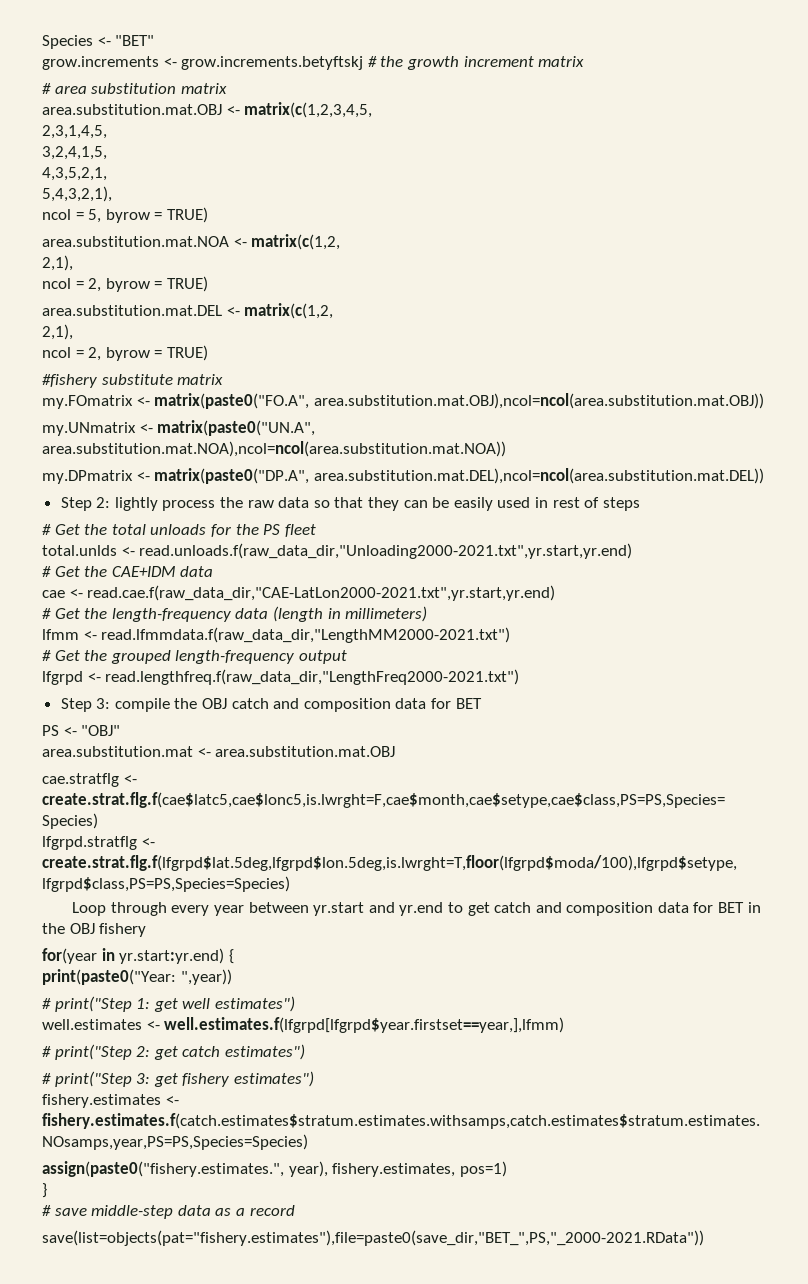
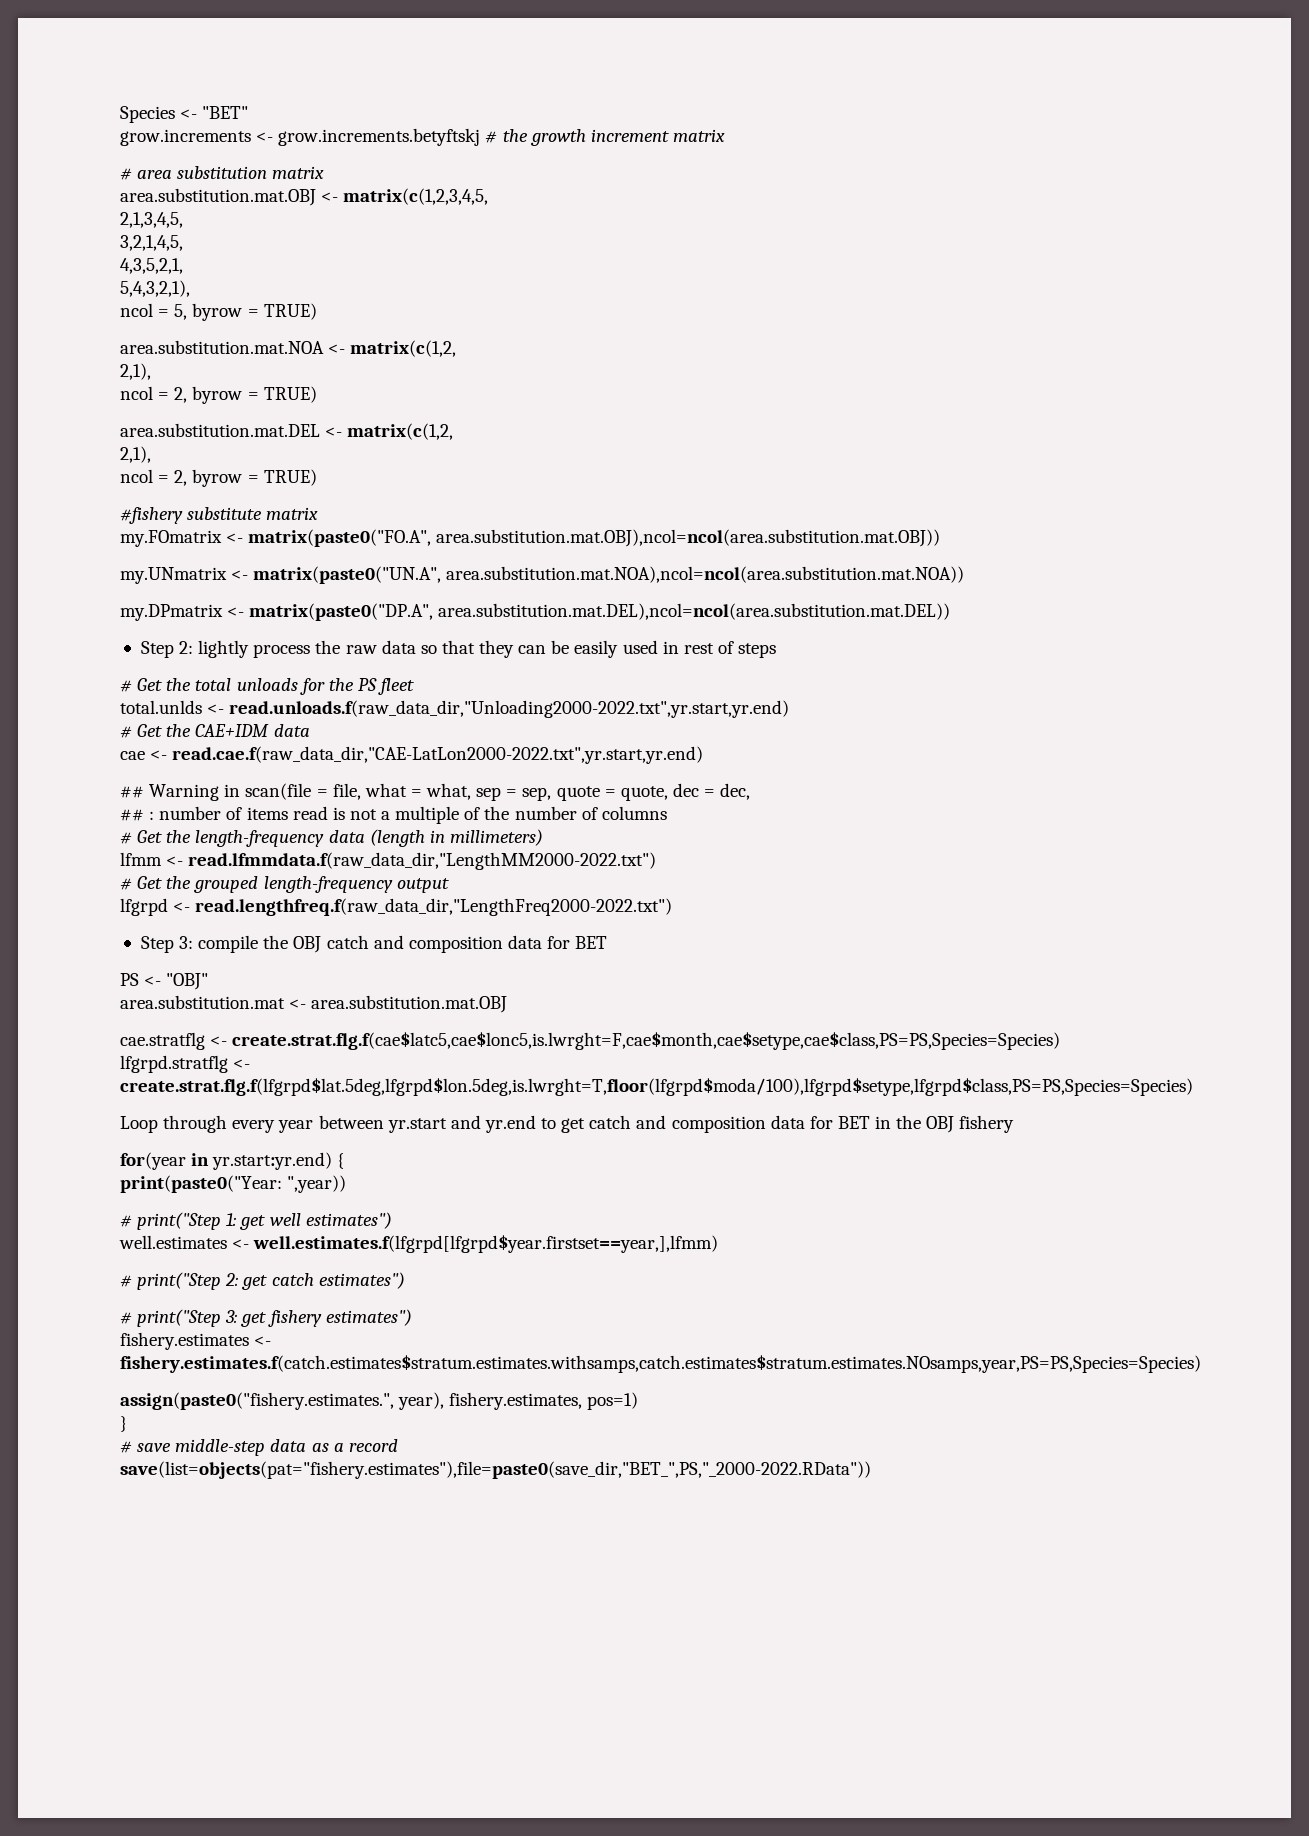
- 2,3,1,4,5,
- 3,2,4,1,5,
+ 2,1,3,4,5,
+ 3,2,1,4,5,
- total.unlds <- read.unloads.f(raw_data_dir,"Unloading2000-2021.txt",yr.start,yr.end)
+ total.unlds <- read.unloads.f(raw_data_dir,"Unloading2000-2022.txt",yr.start,yr.end)
- cae <- read.cae.f(raw_data_dir,"CAE-LatLon2000-2021.txt",yr.start,yr.end)
+ cae <- read.cae.f(raw_data_dir,"CAE-LatLon2000-2022.txt",yr.start,yr.end)
+ ## Warning in scan(file = file, what = what, sep = sep, quote = quote, dec = dec,
+ ## : number of items read is not a multiple of the number of columns
- lfmm <- read.lfmmdata.f(raw_data_dir,"LengthMM2000-2021.txt")
+ lfmm <- read.lfmmdata.f(raw_data_dir,"LengthMM2000-2022.txt")
- lfgrpd <- read.lengthfreq.f(raw_data_dir,"LengthFreq2000-2021.txt")
+ lfgrpd <- read.lengthfreq.f(raw_data_dir,"LengthFreq2000-2022.txt")
- save(list=objects(pat="fishery.estimates"),file=paste0(save_dir,"BET_",PS,"_2000-2021.RData"))
+ save(list=objects(pat="fishery.estimates"),file=paste0(save_dir,"BET_",PS,"_2000-2022.RData"))

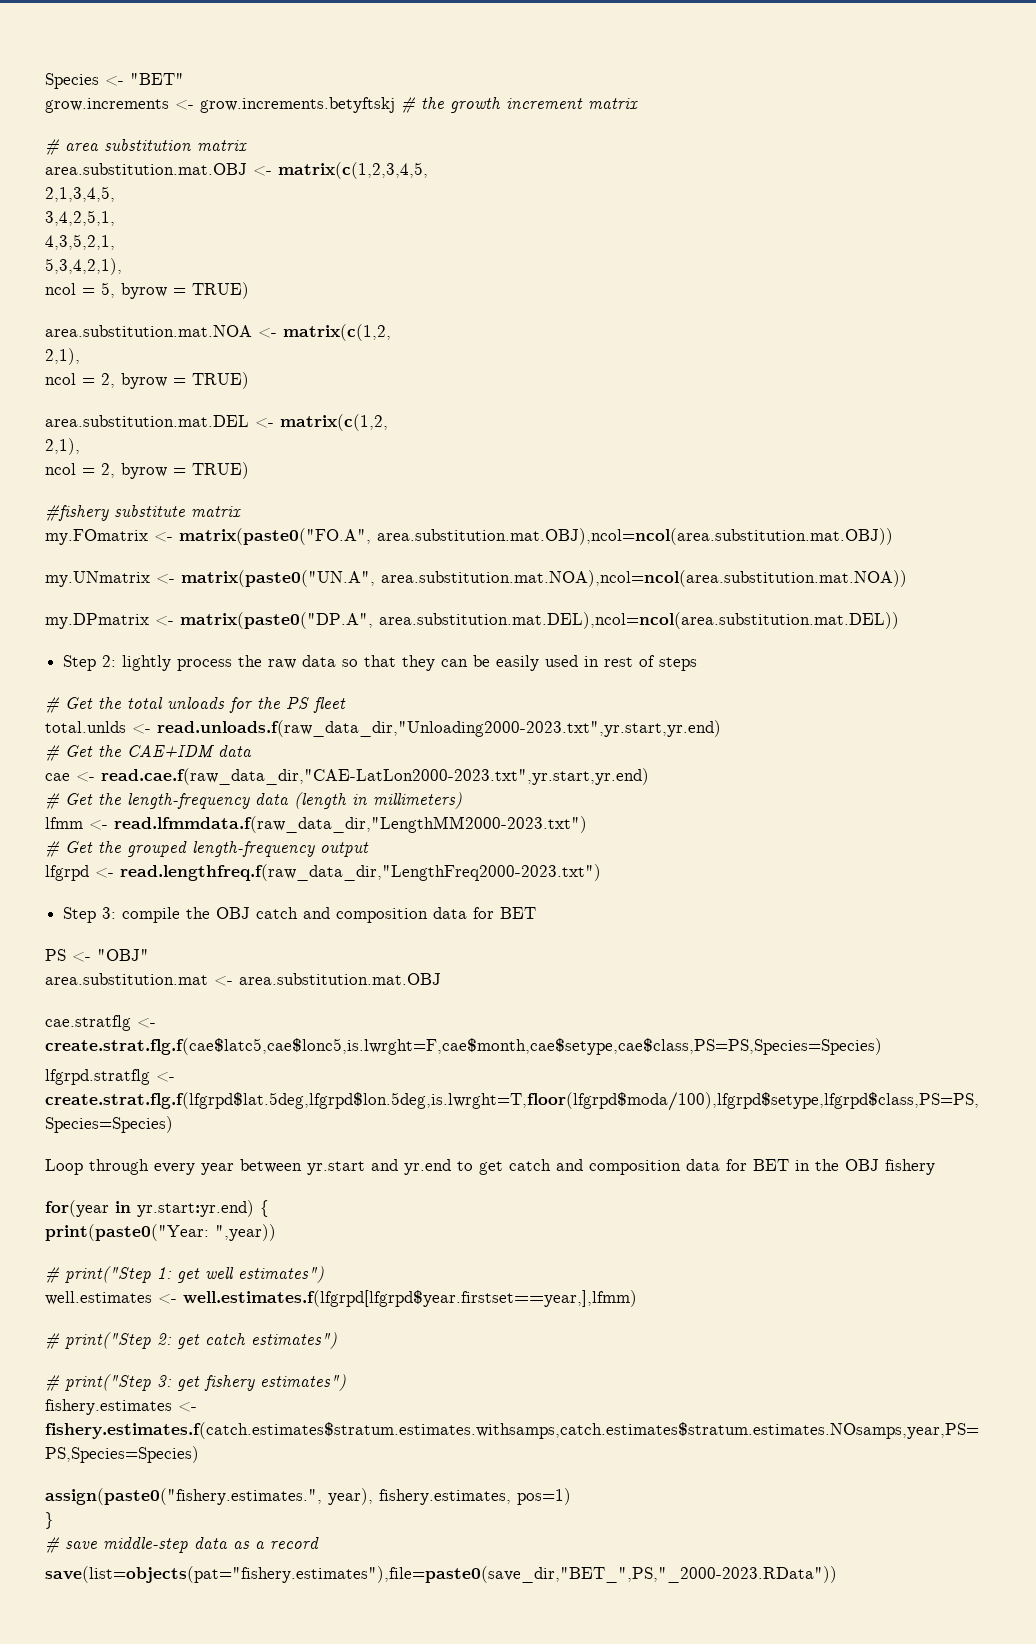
- 3,2,1,4,5,
+ 3,4,2,5,1,
- 5,4,3,2,1),
+ 5,3,4,2,1),
- total.unlds <- read.unloads.f(raw_data_dir,"Unloading2000-2022.txt",yr.start,yr.end)
+ total.unlds <- read.unloads.f(raw_data_dir,"Unloading2000-2023.txt",yr.start,yr.end)
- cae <- read.cae.f(raw_data_dir,"CAE-LatLon2000-2022.txt",yr.start,yr.end)
- ## Warning in scan(file = file, what = what, sep = sep, quote = quote, dec = dec,
- ## : number of items read is not a multiple of the number of columns
+ cae <- read.cae.f(raw_data_dir,"CAE-LatLon2000-2023.txt",yr.start,yr.end)
- lfmm <- read.lfmmdata.f(raw_data_dir,"LengthMM2000-2022.txt")
+ lfmm <- read.lfmmdata.f(raw_data_dir,"LengthMM2000-2023.txt")
- lfgrpd <- read.lengthfreq.f(raw_data_dir,"LengthFreq2000-2022.txt")
+ lfgrpd <- read.lengthfreq.f(raw_data_dir,"LengthFreq2000-2023.txt")
- save(list=objects(pat="fishery.estimates"),file=paste0(save_dir,"BET_",PS,"_2000-2022.RData"))
+ save(list=objects(pat="fishery.estimates"),file=paste0(save_dir,"BET_",PS,"_2000-2023.RData"))

